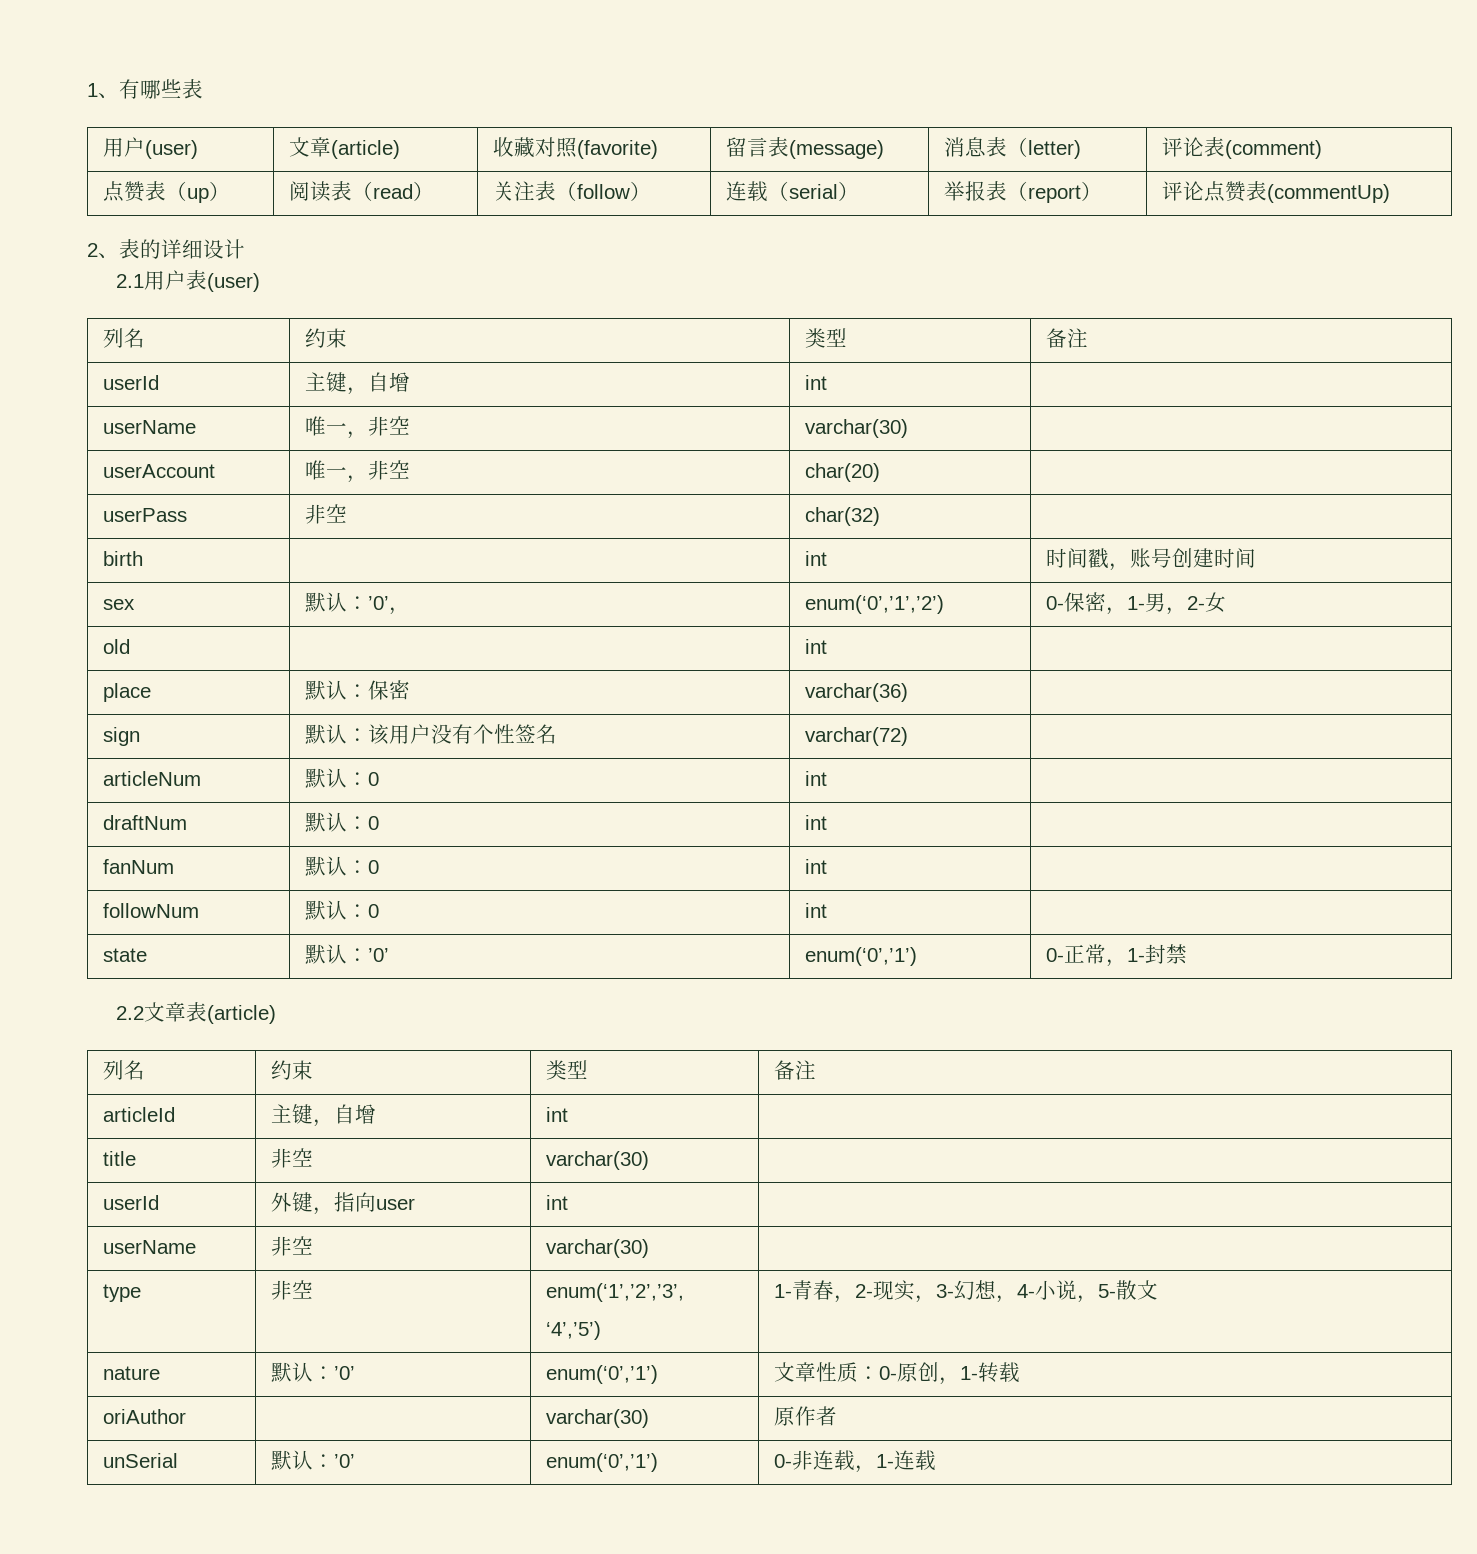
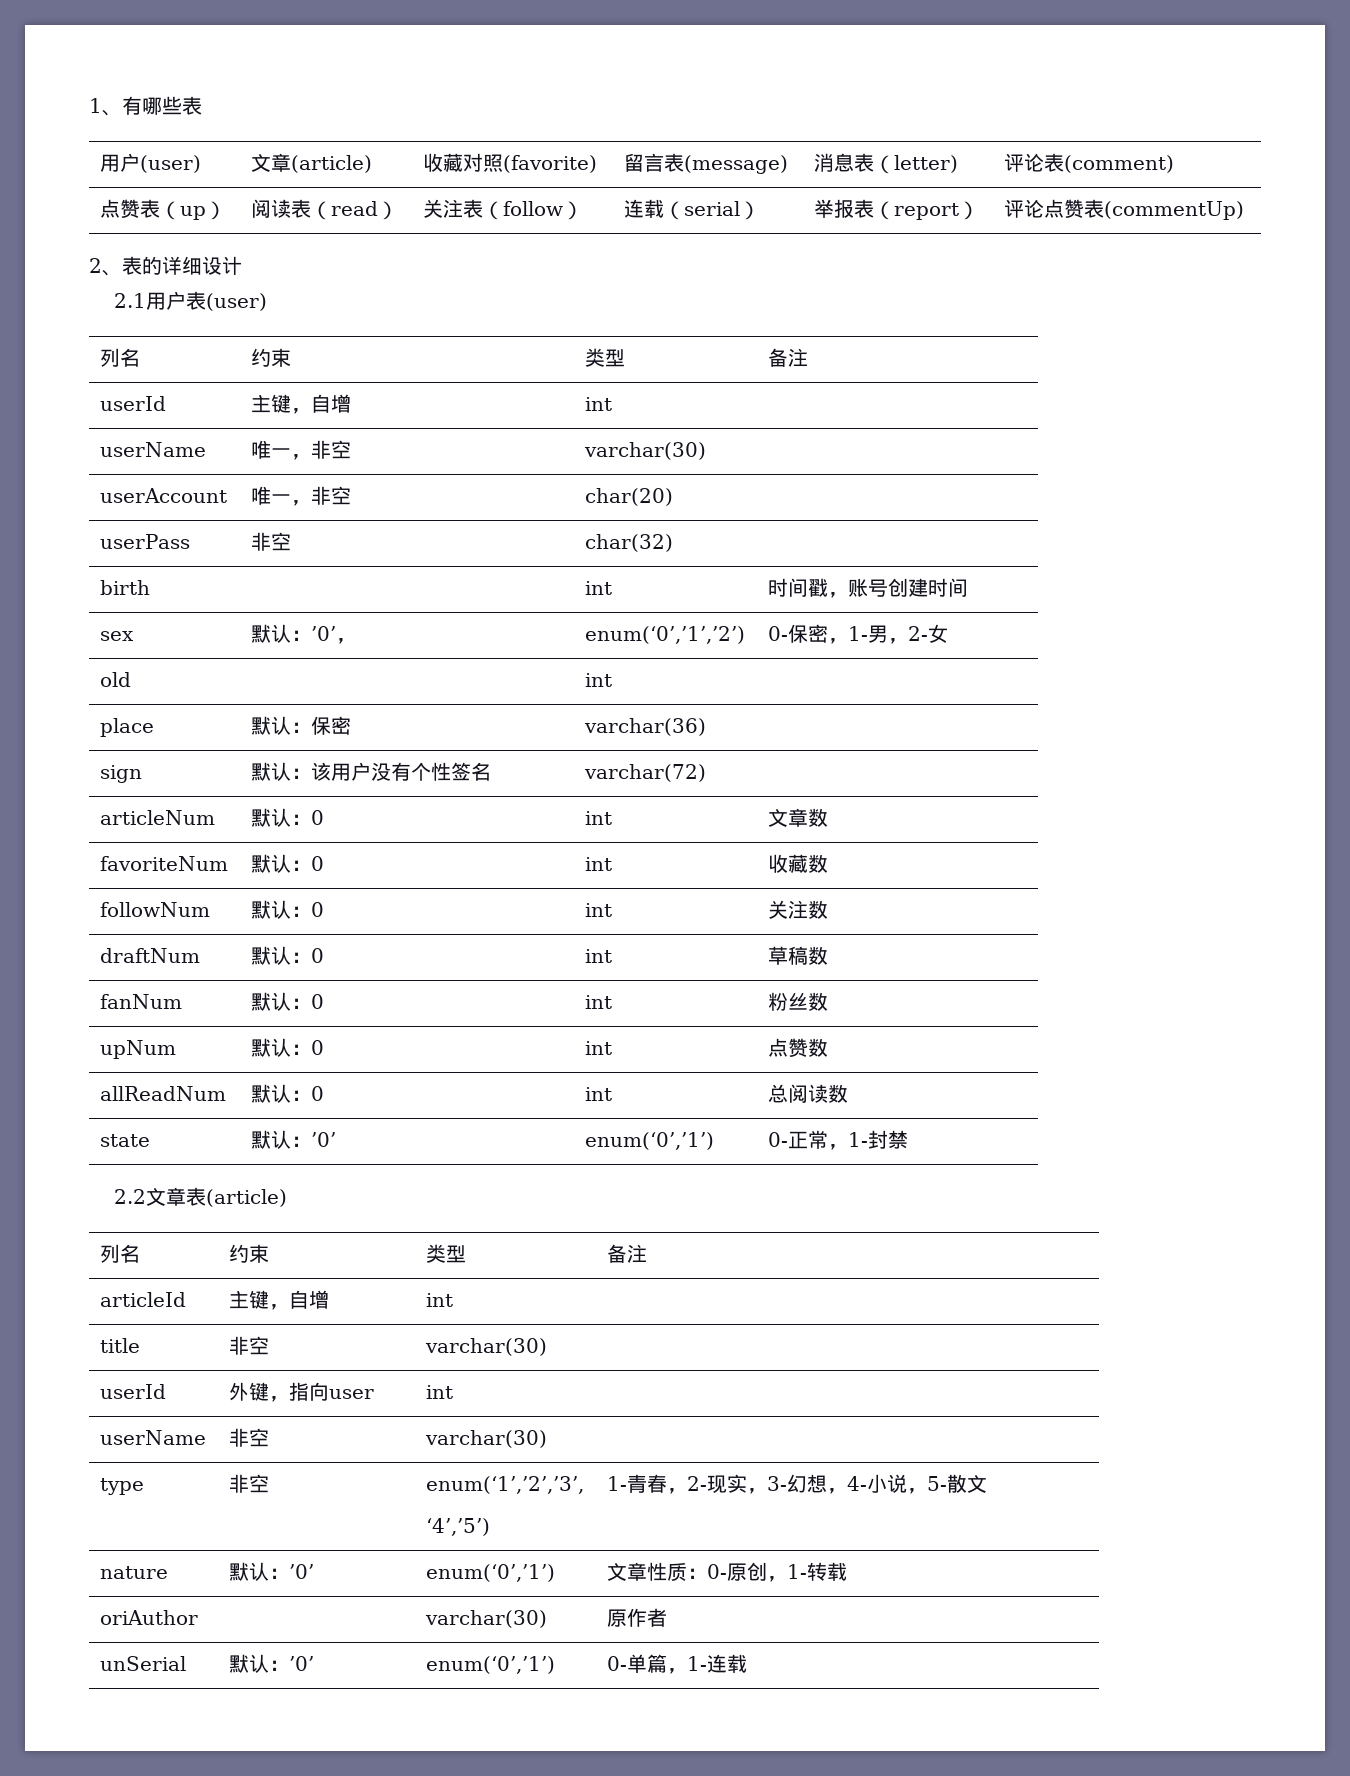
- articleNum | 默认：0 | int |
+ articleNum | 默认：0 | int | 文章数
+ favoriteNum | 默认：0 | int | 收藏数
+ followNum | 默认：0 | int | 关注数
- draftNum | 默认：0 | int |
+ draftNum | 默认：0 | int | 草稿数
- fanNum | 默认：0 | int |
- followNum | 默认：0 | int |
+ fanNum | 默认：0 | int | 粉丝数
+ upNum | 默认：0 | int | 点赞数
+ allReadNum | 默认：0 | int | 总阅读数
- unSerial | 默认：’0’ | enum(‘0’,’1’) | 0-非连载，1-连载
+ unSerial | 默认：’0’ | enum(‘0’,’1’) | 0-单篇，1-连载

